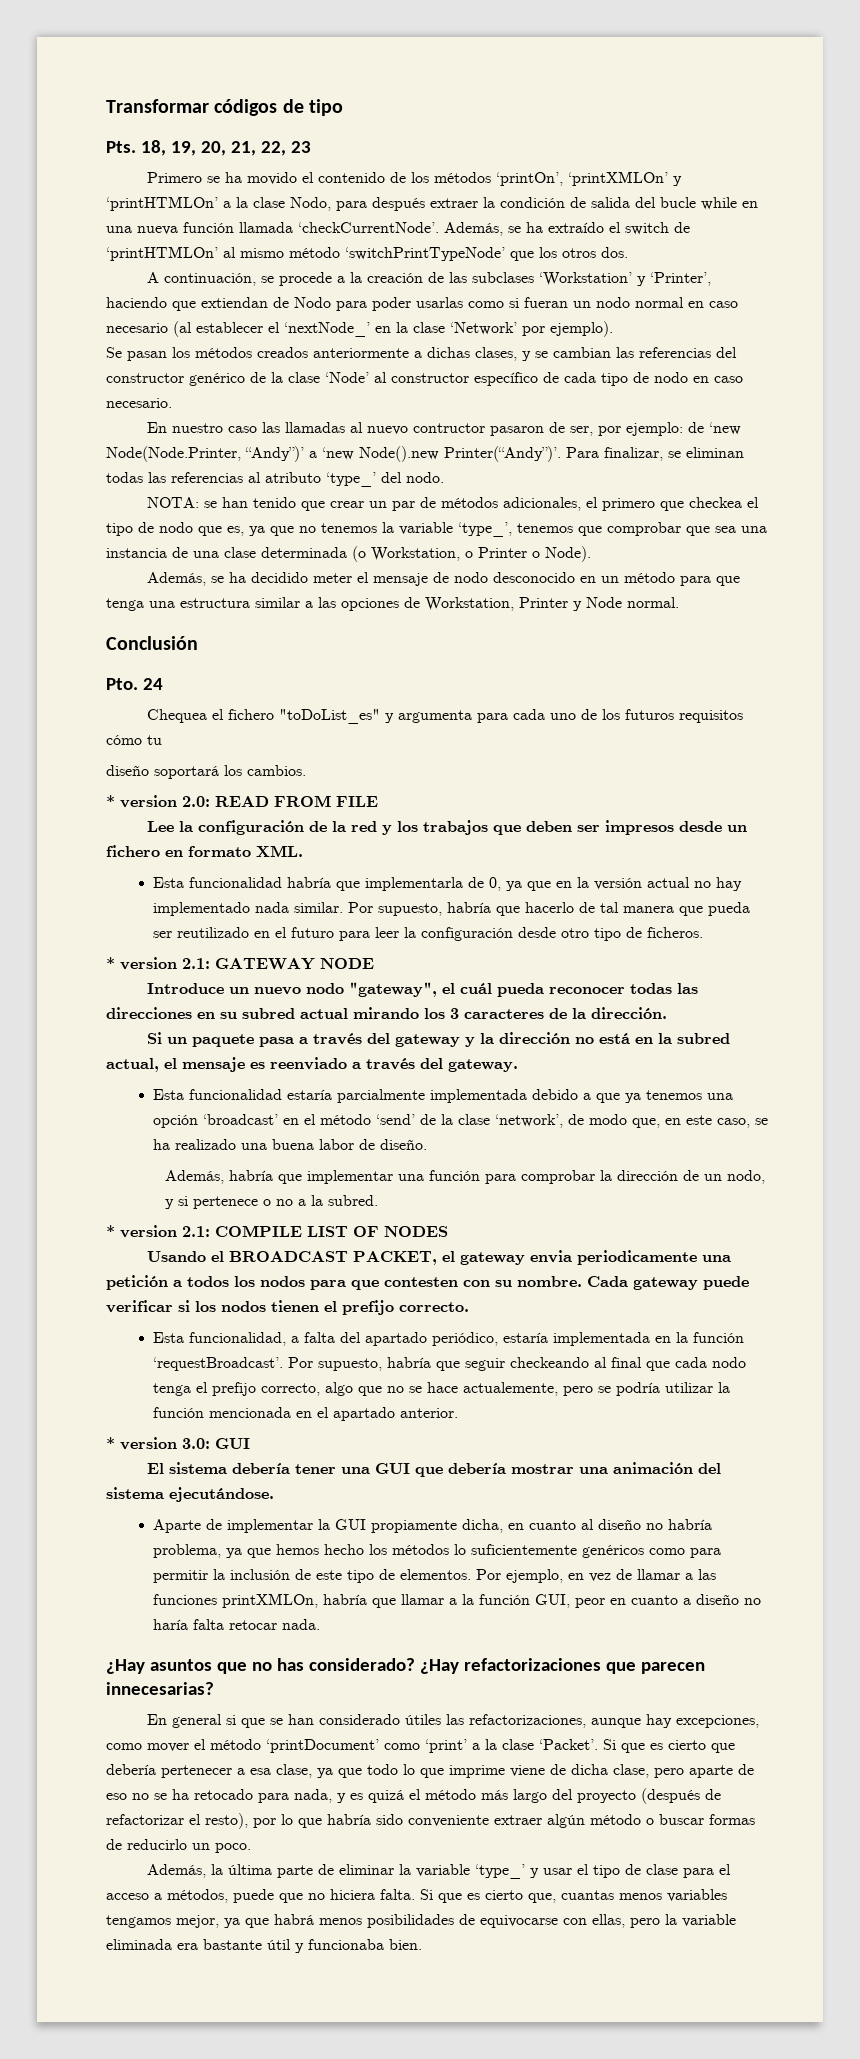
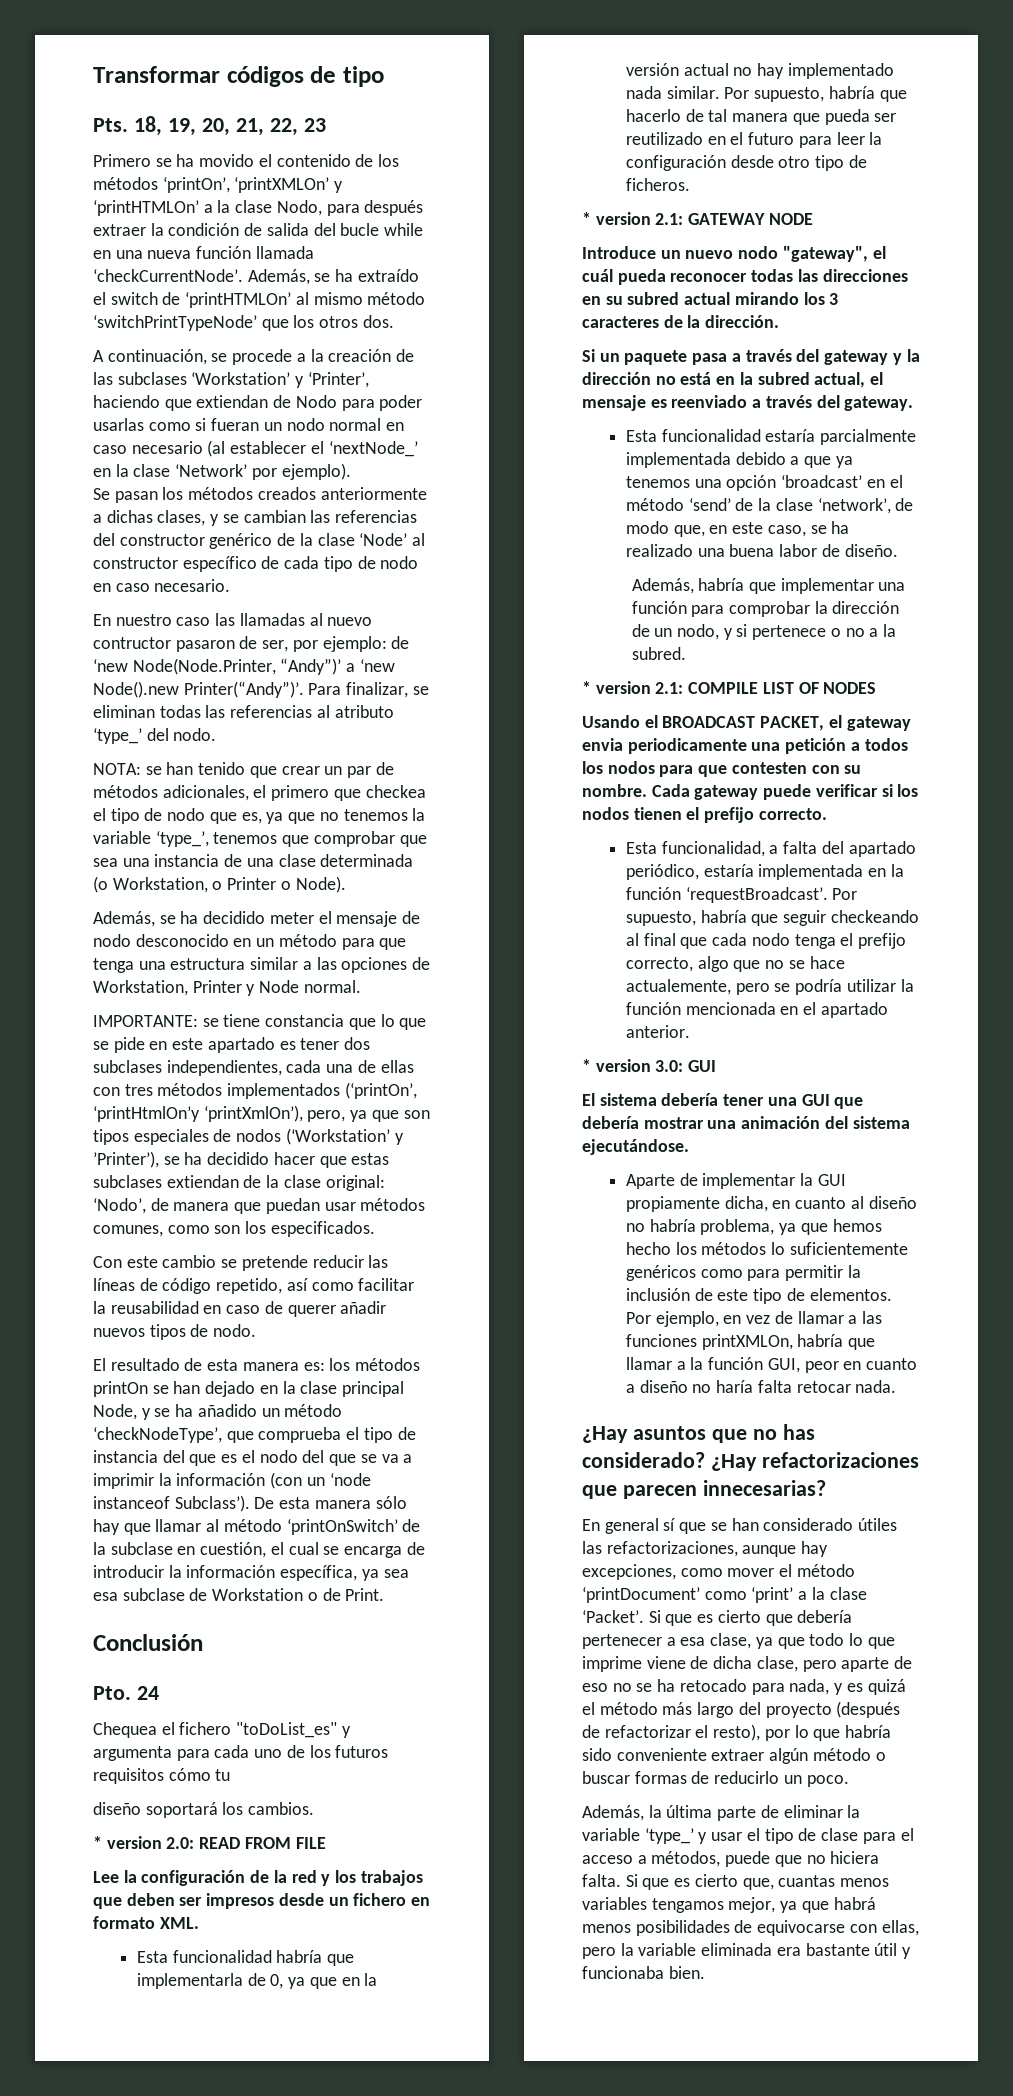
+ IMPORTANTE: se tiene constancia que lo que se pide en este apartado es tener dos subclases independientes, cada una de ellas con tres métodos implementados (‘printOn’, ‘printHtmlOn’y ‘printXmlOn’), pero, ya que son tipos especiales de nodos (‘Workstation’ y ’Printer’), se ha decidido hacer que estas subclases extiendan de la clase original: ‘Nodo’, de manera que puedan usar métodos comunes, como son los especificados.
+ Con este cambio se pretende reducir las líneas de código repetido, así como facilitar la reusabilidad en caso de querer añadir nuevos tipos de nodo.
+ El resultado de esta manera es: los métodos printOn se han dejado en la clase principal Node, y se ha añadido un método ‘checkNodeType’, que comprueba el tipo de instancia del que es el nodo del que se va a imprimir la información (con un ‘node instanceof Subclass’). De esta manera sólo hay que llamar al método ‘printOnSwitch’ de la subclase en cuestión, el cual se encarga de introducir la información específica, ya sea esa subclase de Workstation o de Print.
- En general si que se han considerado útiles las refactorizaciones, aunque hay excepciones, como mover el método ‘printDocument’ como ‘print’ a la clase ‘Packet’.
+ En general sí que se han considerado útiles las refactorizaciones, aunque hay excepciones, como mover el método ‘printDocument’ como ‘print’ a la clase ‘Packet’.

